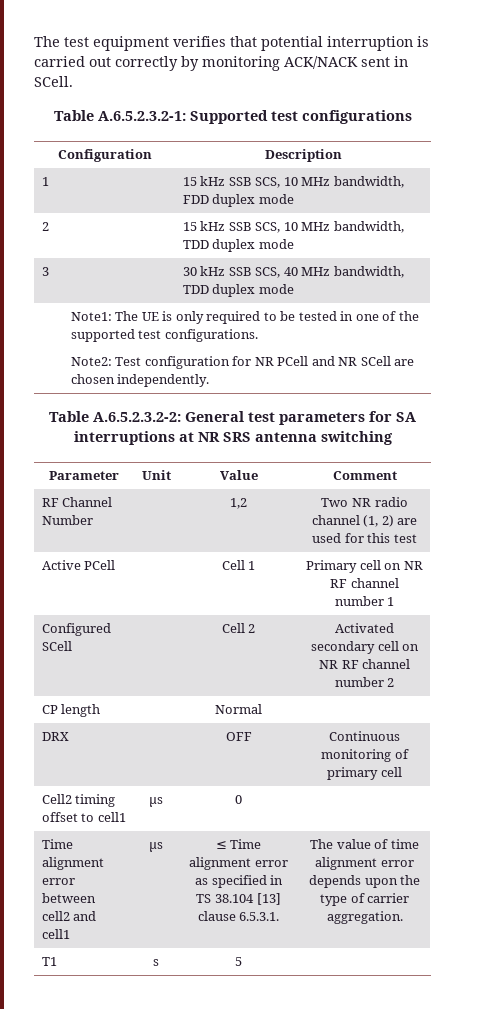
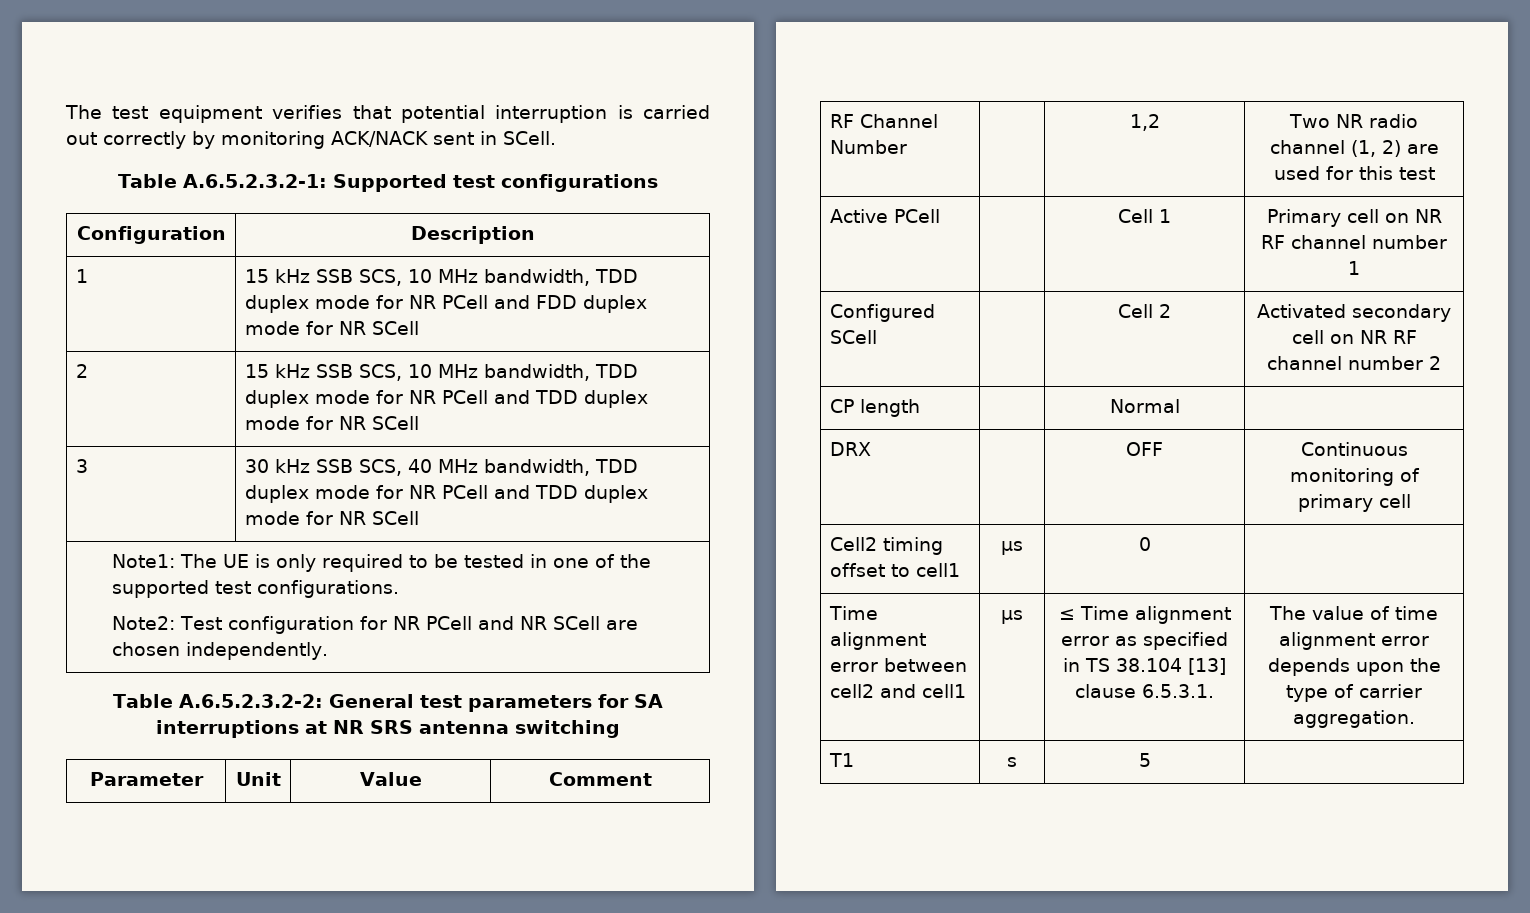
- 1 | 15 kHz SSB SCS, 10 MHz bandwidth, FDD duplex mode
+ 1 | 15 kHz SSB SCS, 10 MHz bandwidth, TDD duplex mode for NR PCell and FDD duplex mode for NR SCell
- 2 | 15 kHz SSB SCS, 10 MHz bandwidth, TDD duplex mode
+ 2 | 15 kHz SSB SCS, 10 MHz bandwidth, TDD duplex mode for NR PCell and TDD duplex mode for NR SCell
- 3 | 30 kHz SSB SCS, 40 MHz bandwidth, TDD duplex mode
+ 3 | 30 kHz SSB SCS, 40 MHz bandwidth, TDD duplex mode for NR PCell and TDD duplex mode for NR SCell

